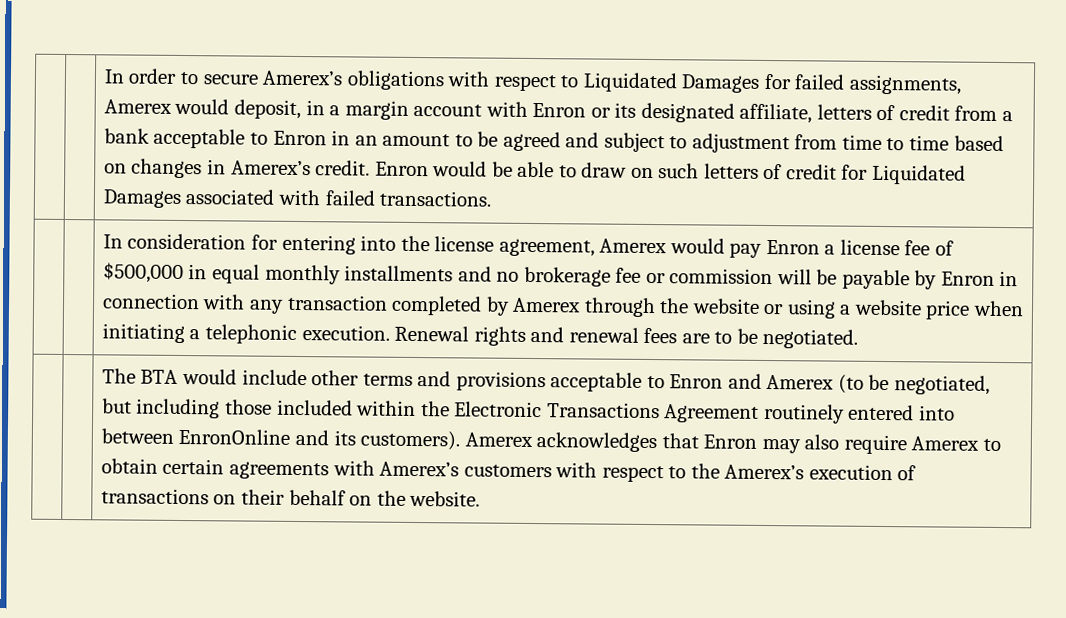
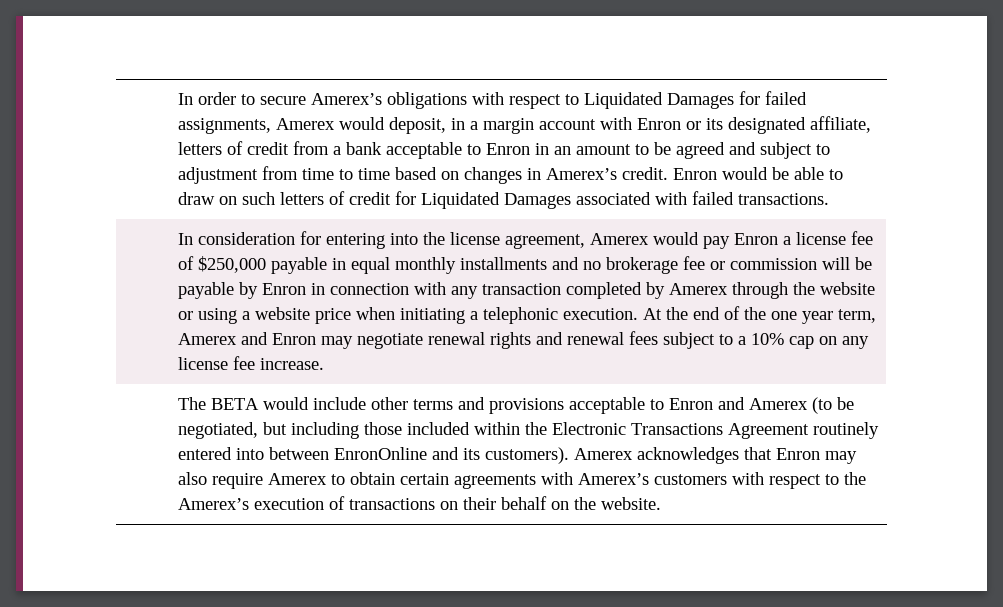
- In consideration for entering into the license agreement, Amerex would pay Enron a license fee of $500,000 in equal monthly installments and no brokerage fee or commission will be payable by Enron in connection with any transaction completed by Amerex through the website or using a website price when initiating a telephonic execution.
+ In consideration for entering into the license agreement, Amerex would pay Enron a license fee of $250,000 payable in equal monthly installments and no brokerage fee or commission will be payable by Enron in connection with any transaction completed by Amerex through the website or using a website price when initiating a telephonic execution.
- Renewal rights and renewal fees are to be negotiated.
+ At the end of the one year term, Amerex and Enron may negotiate renewal rights and renewal fees subject to a 10% cap on any license fee increase.
- The BTA would include other terms and provisions acceptable to Enron and Amerex (to be negotiated, but including those included within the Electronic Transactions Agreement routinely entered into between EnronOnline and its customers).
+ The BETA would include other terms and provisions acceptable to Enron and Amerex (to be negotiated, but including those included within the Electronic Transactions Agreement routinely entered into between EnronOnline and its customers).

